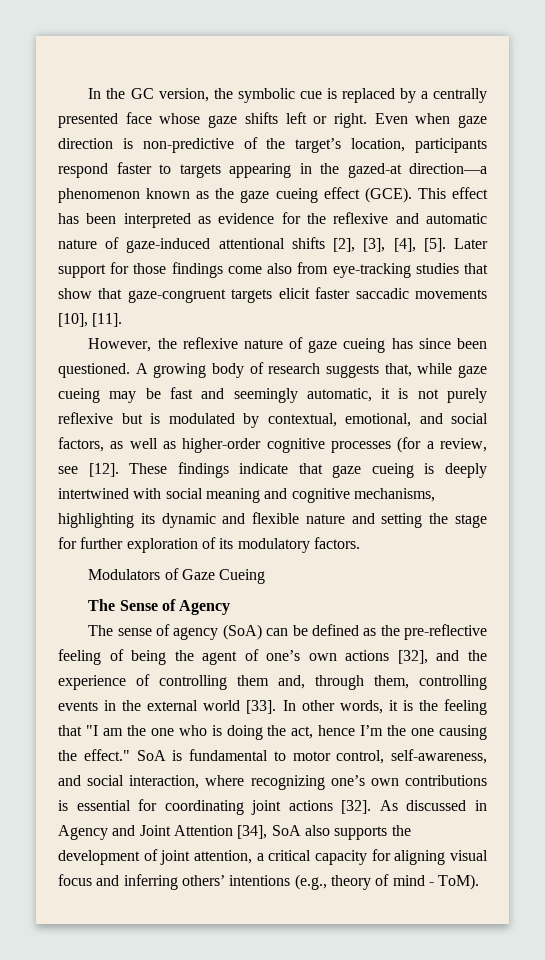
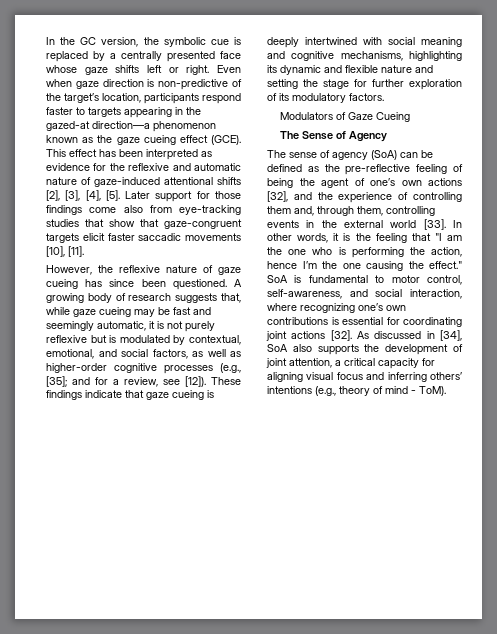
- A growing body of research suggests that, while gaze cueing may be fast and seemingly automatic, it is not purely reflexive but is modulated by contextual, emotional, and social factors, as well as higher-order cognitive processes (for a review, see [12].
+ A growing body of research suggests that, while gaze cueing may be fast and seemingly automatic, it is not purely reflexive but is modulated by contextual, emotional, and social factors, as well as higher-order cognitive processes (e.g., [35]; and for a review, see [12]).
- In other words, it is the feeling that "I am the one who is doing the act, hence I’m the one causing the effect."
+ In other words, it is the feeling that "I am the one who is performing the action, hence I’m the one causing the effect."
- As discussed in Agency and Joint Attention [34], SoA also supports the development of joint attention, a critical capacity for aligning visual focus and inferring others’ intentions (e.g., theory of mind - ToM).
+ As discussed in [34], SoA also supports the development of joint attention, a critical capacity for aligning visual focus and inferring others’ intentions (e.g., theory of mind - ToM).

